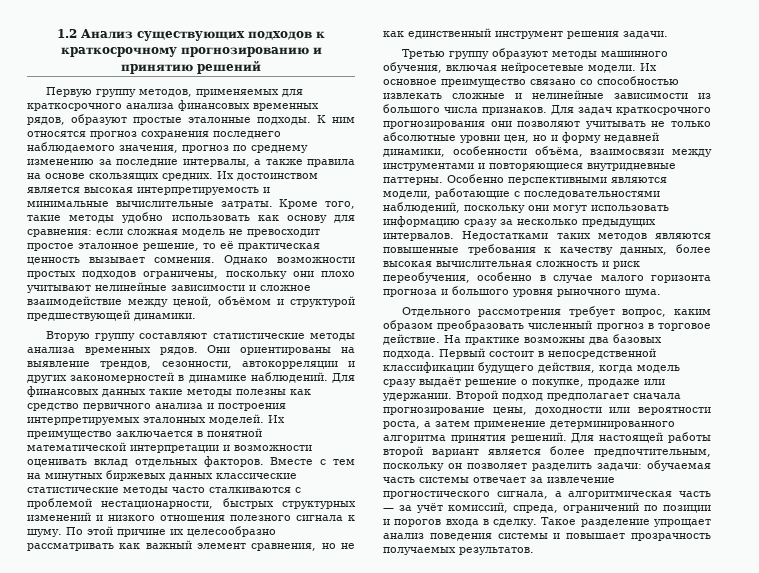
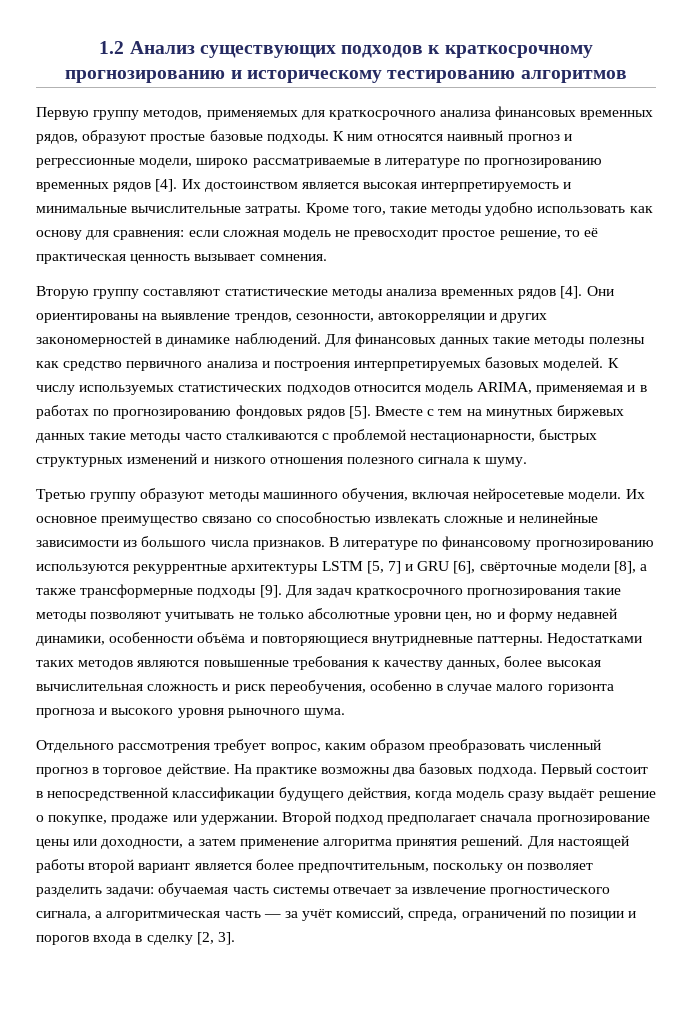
- 1.2 Анализ существующих подходов к краткосрочному прогнозированию и принятию решений
+ 1.2 Анализ существующих подходов к краткосрочному прогнозированию и историческому тестированию алгоритмов
- Первую группу методов, применяемых для краткосрочного анализа финансовых временных рядов, образуют простые эталонные подходы.
+ Первую группу методов, применяемых для краткосрочного анализа финансовых временных рядов, образуют простые базовые подходы.
- К ним относятся прогноз сохранения последнего наблюдаемого значения, прогноз по среднему изменению за последние интервалы, а также правила на основе скользящих средних.
+ К ним относятся наивный прогноз и регрессионные модели, широко рассматриваемые в литературе по прогнозированию временных рядов [4].
- Кроме того, такие методы удобно использовать как основу для сравнения: если сложная модель не превосходит простое эталонное решение, то её практическая ценность вызывает сомнения. Однако возможности простых подходов ограничены, поскольку они плохо учитывают нелинейные зависимости и сложное взаимодействие между ценой, объёмом и структурой предшествующей динамики.
+ Кроме того, такие методы удобно использовать как основу для сравнения: если сложная модель не превосходит простое решение, то её практическая ценность вызывает сомнения.
- Вторую группу составляют статистические методы анализа временных рядов.
+ Вторую группу составляют статистические методы анализа временных рядов [4].
- Для финансовых данных такие методы полезны как средство первичного анализа и построения интерпретируемых эталонных моделей. Их преимущество заключается в понятной математической интерпретации и возможности оценивать вклад отдельных факторов.
+ Для финансовых данных такие методы полезны как средство первичного анализа и построения интерпретируемых базовых моделей. К числу используемых статистических подходов относится модель ARIMA, применяемая и в работах по прогнозированию фондовых рядов [5].
- Вместе с тем на минутных биржевых данных классические статистические методы часто сталкиваются с проблемой нестационарности, быстрых структурных изменений и низкого отношения полезного сигнала к шуму. По этой причине их целесообразно рассматривать как важный элемент сравнения, но не как единственный инструмент решения задачи.
+ Вместе с тем на минутных биржевых данных такие методы часто сталкиваются с проблемой нестационарности, быстрых структурных изменений и низкого отношения полезного сигнала к шуму.
+ В литературе по финансовому прогнозированию используются рекуррентные архитектуры LSTM [5, 7] и GRU [6], свёрточные модели [8], а также трансформерные подходы [9].
- Для задач краткосрочного прогнозирования они позволяют учитывать не только абсолютные уровни цен, но и форму недавней динамики, особенности объёма, взаимосвязи между инструментами и повторяющиеся внутридневные паттерны. Особенно перспективными являются модели, работающие с последовательностями наблюдений, поскольку они могут использовать информацию сразу за несколько предыдущих интервалов.
+ Для задач краткосрочного прогнозирования такие методы позволяют учитывать не только абсолютные уровни цен, но и форму недавней динамики, особенности объёма и повторяющиеся внутридневные паттерны.
- Недостатками таких методов являются повышенные требования к качеству данных, более высокая вычислительная сложность и риск переобучения, особенно в случае малого горизонта прогноза и большого уровня рыночного шума.
+ Недостатками таких методов являются повышенные требования к качеству данных, более высокая вычислительная сложность и риск переобучения, особенно в случае малого горизонта прогноза и высокого уровня рыночного шума.
- Второй подход предполагает сначала прогнозирование цены, доходности или вероятности роста, а затем применение детерминированного алгоритма принятия решений.
+ Второй подход предполагает сначала прогнозирование цены или доходности, а затем применение алгоритма принятия решений.
- Для настоящей работы второй вариант является более предпочтительным, поскольку он позволяет разделить задачи: обучаемая часть системы отвечает за извлечение прогностического сигнала, а алгоритмическая часть — за учёт комиссий, спреда, ограничений по позиции и порогов входа в сделку. Такое разделение упрощает анализ поведения системы и повышает прозрачность получаемых результатов.
+ Для настоящей работы второй вариант является более предпочтительным, поскольку он позволяет разделить задачи: обучаемая часть системы отвечает за извлечение прогностического сигнала, а алгоритмическая часть — за учёт комиссий, спреда, ограничений по позиции и порогов входа в сделку [2, 3].

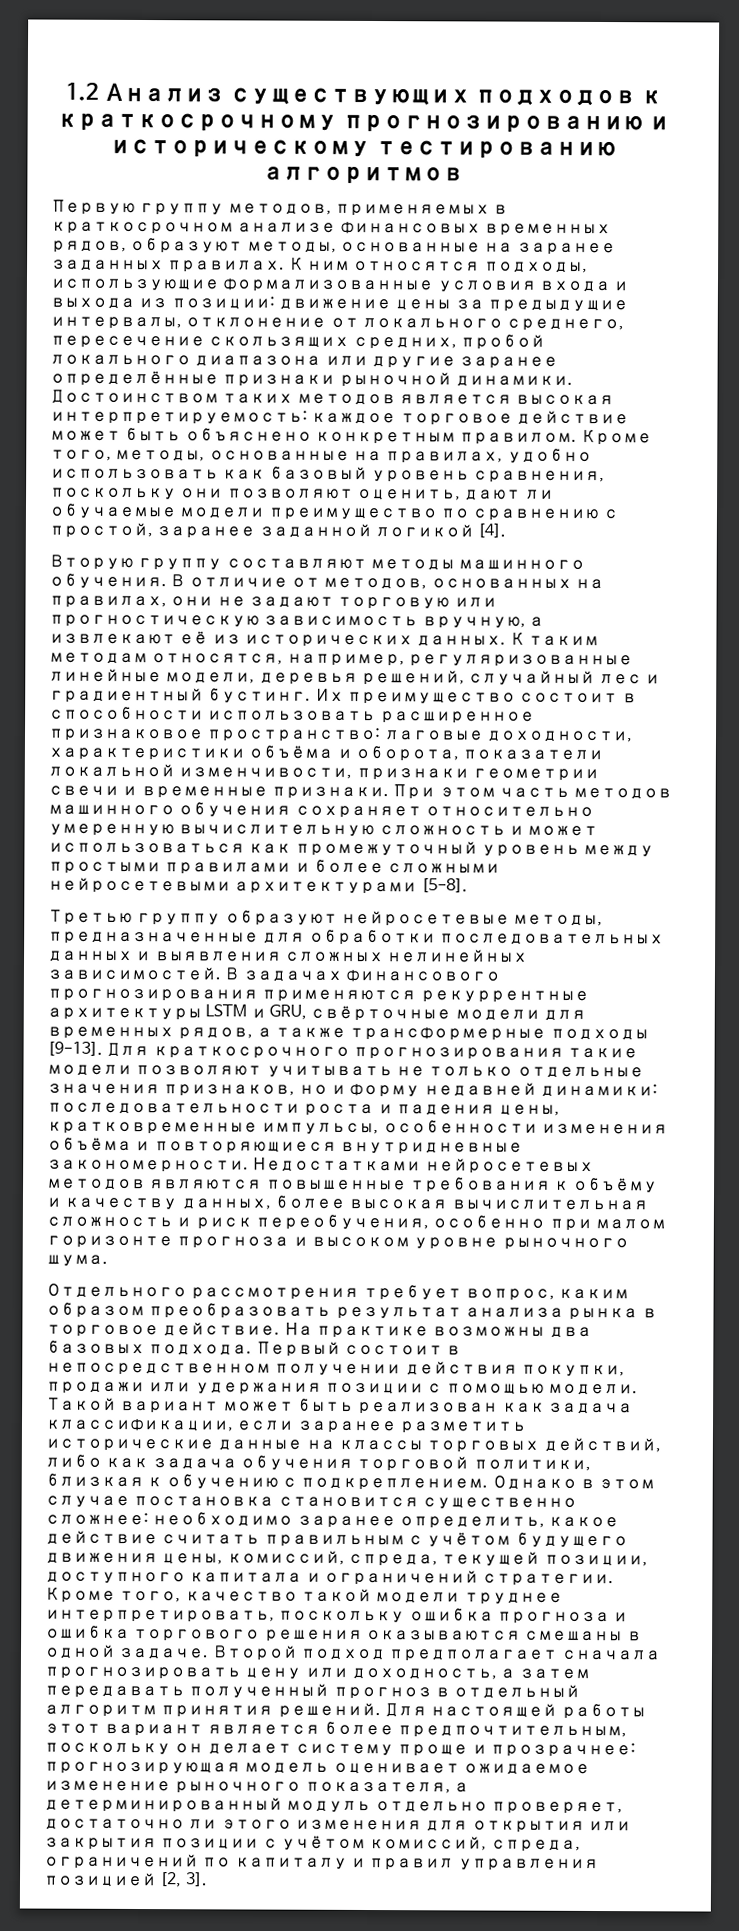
- Первую группу методов, применяемых для краткосрочного анализа финансовых временных рядов, образуют простые базовые подходы. К ним относятся наивный прогноз и регрессионные модели, широко рассматриваемые в литературе по прогнозированию временных рядов [4]. Их достоинством является высокая интерпретируемость и минимальные вычислительные затраты. Кроме того, такие методы удобно использовать как основу для сравнения: если сложная модель не превосходит простое решение, то её практическая ценность вызывает сомнения.
- Вторую группу составляют статистические методы анализа временных рядов [4]. Они ориентированы на выявление трендов, сезонности, автокорреляции и других закономерностей в динамике наблюдений. Для финансовых данных такие методы полезны как средство первичного анализа и построения интерпретируемых базовых моделей. К числу используемых статистических подходов относится модель ARIMA, применяемая и в работах по прогнозированию фондовых рядов [5]. Вместе с тем на минутных биржевых данных такие методы часто сталкиваются с проблемой нестационарности, быстрых структурных изменений и низкого отношения полезного сигнала к шуму.
- Третью группу образуют методы машинного обучения, включая нейросетевые модели. Их основное преимущество связано со способностью извлекать сложные и нелинейные зависимости из большого числа признаков. В литературе по финансовому прогнозированию используются рекуррентные архитектуры LSTM [5, 7] и GRU [6], свёрточные модели [8], а также трансформерные подходы [9]. Для задач краткосрочного прогнозирования такие методы позволяют учитывать не только абсолютные уровни цен, но и форму недавней динамики, особенности объёма и повторяющиеся внутридневные паттерны. Недостатками таких методов являются повышенные требования к качеству данных, более высокая вычислительная сложность и риск переобучения, особенно в случае малого горизонта прогноза и высокого уровня рыночного шума.
+ Первую группу методов, применяемых в краткосрочном анализе финансовых временных рядов, образуют методы, основанные на заранее заданных правилах. К ним относятся подходы, использующие формализованные условия входа и выхода из позиции: движение цены за предыдущие интервалы, отклонение от локального среднего, пересечение скользящих средних, пробой локального диапазона или другие заранее определённые признаки рыночной динамики. Достоинством таких методов является высокая интерпретируемость: каждое торговое действие может быть объяснено конкретным правилом. Кроме того, методы, основанные на правилах, удобно использовать как базовый уровень сравнения, поскольку они позволяют оценить, дают ли обучаемые модели преимущество по сравнению с простой, заранее заданной логикой [4].
+ Вторую группу составляют методы машинного обучения. В отличие от методов, основанных на правилах, они не задают торговую или прогностическую зависимость вручную, а извлекают её из исторических данных. К таким методам относятся, например, регуляризованные линейные модели, деревья решений, случайный лес и градиентный бустинг. Их преимущество состоит в способности использовать расширенное признаковое пространство: лаговые доходности, характеристики объёма и оборота, показатели локальной изменчивости, признаки геометрии свечи и временные признаки. При этом часть методов машинного обучения сохраняет относительно умеренную вычислительную сложность и может использоваться как промежуточный уровень между простыми правилами и более сложными нейросетевыми архитектурами [5-8].
+ Третью группу образуют нейросетевые методы, предназначенные для обработки последовательных данных и выявления сложных нелинейных зависимостей. В задачах финансового прогнозирования применяются рекуррентные архитектуры LSTM и GRU, свёрточные модели для временных рядов, а также трансформерные подходы [9-13]. Для краткосрочного прогнозирования такие модели позволяют учитывать не только отдельные значения признаков, но и форму недавней динамики: последовательности роста и падения цены, кратковременные импульсы, особенности изменения объёма и повторяющиеся внутридневные закономерности. Недостатками нейросетевых методов являются повышенные требования к объёму и качеству данных, более высокая вычислительная сложность и риск переобучения, особенно при малом горизонте прогноза и высоком уровне рыночного шума.
- Отдельного рассмотрения требует вопрос, каким образом преобразовать численный прогноз в торговое действие.
+ Отдельного рассмотрения требует вопрос, каким образом преобразовать результат анализа рынка в торговое действие.
- Первый состоит в непосредственной классификации будущего действия, когда модель сразу выдаёт решение о покупке, продаже или удержании. Второй подход предполагает сначала прогнозирование цены или доходности, а затем применение алгоритма принятия решений.
+ Первый состоит в непосредственном получении действия покупки, продажи или удержания позиции с помощью модели. Такой вариант может быть реализован как задача классификации, если заранее разметить исторические данные на классы торговых действий, либо как задача обучения торговой политики, близкая к обучению с подкреплением. Однако в этом случае постановка становится существенно сложнее: необходимо заранее определить, какое действие считать правильным с учётом будущего движения цены, комиссий, спреда, текущей позиции, доступного капитала и ограничений стратегии. Кроме того, качество такой модели труднее интерпретировать, поскольку ошибка прогноза и ошибка торгового решения оказываются смешаны в одной задаче. Второй подход предполагает сначала прогнозировать цену или доходность, а затем передавать полученный прогноз в отдельный алгоритм принятия решений.
- Для настоящей работы второй вариант является более предпочтительным, поскольку он позволяет разделить задачи: обучаемая часть системы отвечает за извлечение прогностического сигнала, а алгоритмическая часть — за учёт комиссий, спреда, ограничений по позиции и порогов входа в сделку [2, 3].
+ Для настоящей работы этот вариант является более предпочтительным, поскольку он делает систему проще и прозрачнее: прогнозирующая модель оценивает ожидаемое изменение рыночного показателя, а детерминированный модуль отдельно проверяет, достаточно ли этого изменения для открытия или закрытия позиции с учётом комиссий, спреда, ограничений по капиталу и правил управления позицией [2, 3].

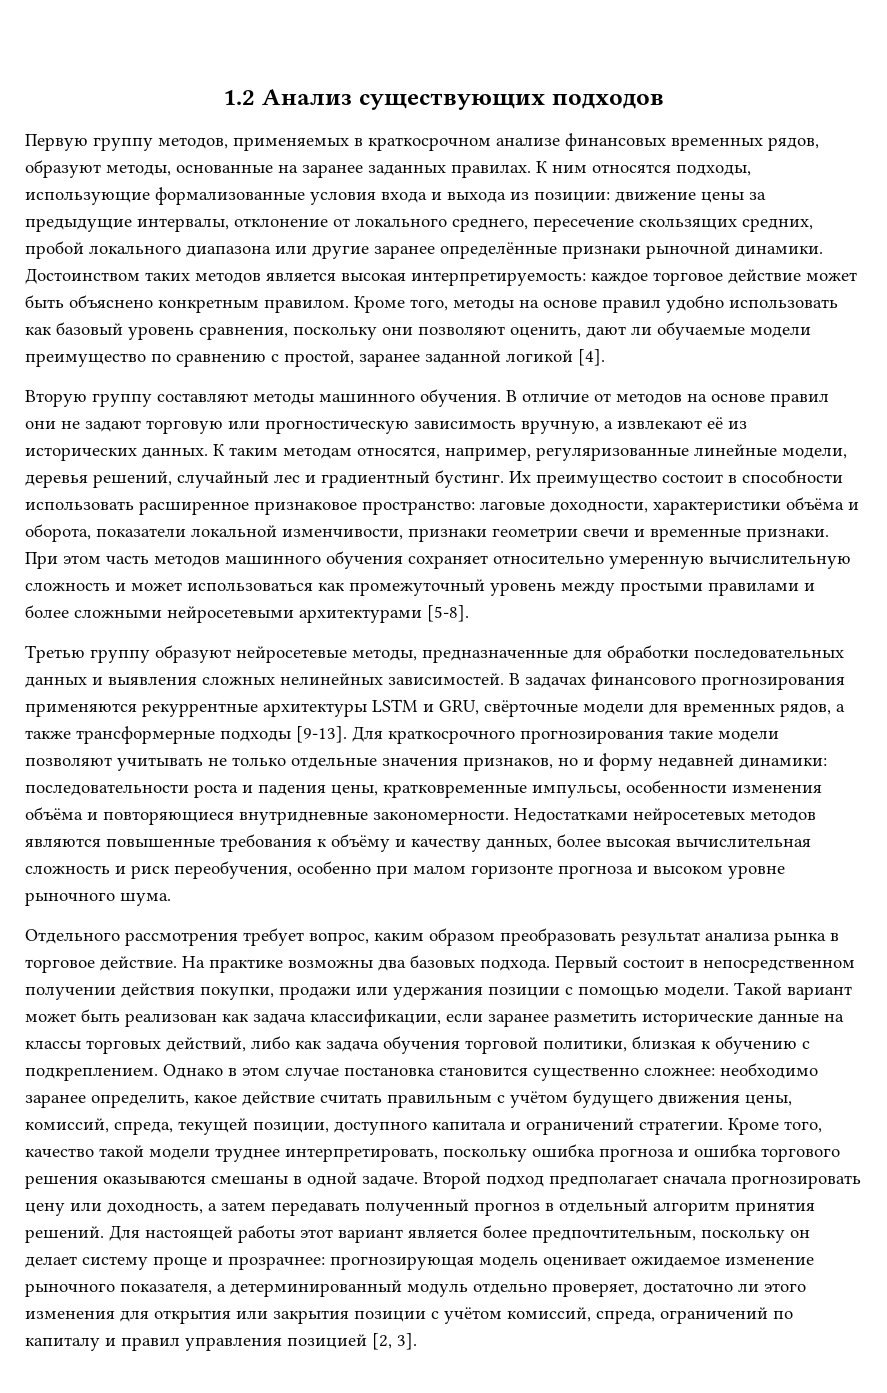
- 1.2 Анализ существующих подходов к краткосрочному прогнозированию и историческому тестированию алгоритмов
+ 1.2 Анализ существующих подходов
- Кроме того, методы, основанные на правилах, удобно использовать как базовый уровень сравнения, поскольку они позволяют оценить, дают ли обучаемые модели преимущество по сравнению с простой, заранее заданной логикой [4].
+ Кроме того, методы на основе правил удобно использовать как базовый уровень сравнения, поскольку они позволяют оценить, дают ли обучаемые модели преимущество по сравнению с простой, заранее заданной логикой [4].
- В отличие от методов, основанных на правилах, они не задают торговую или прогностическую зависимость вручную, а извлекают её из исторических данных.
+ В отличие от методов на основе правил они не задают торговую или прогностическую зависимость вручную, а извлекают её из исторических данных.

